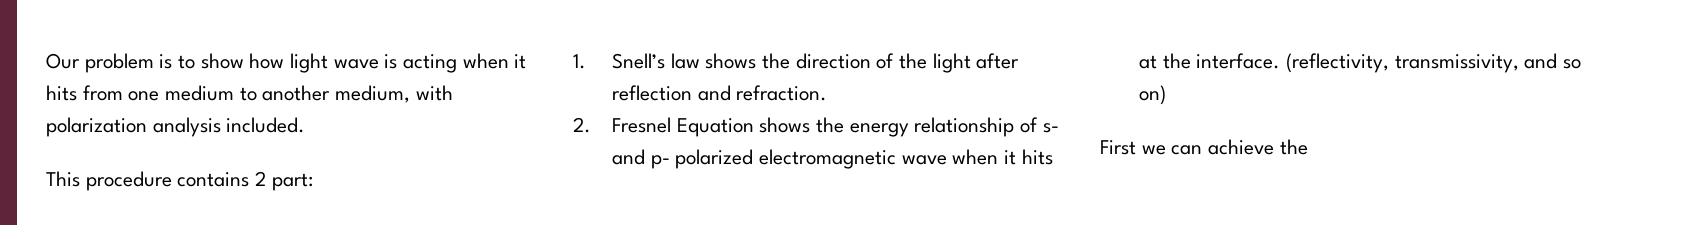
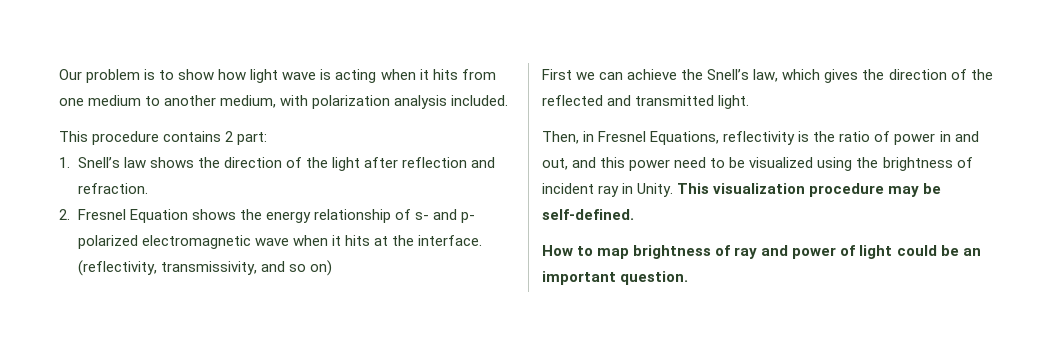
- First we can achieve the
+ First we can achieve the Snell’s law, which gives the direction of the reflected and transmitted light.
+ Then, in Fresnel Equations, reflectivity is the ratio of power in and out, and this power need to be visualized using the brightness of incident ray in Unity. This visualization procedure may be self-defined.
+ How to map brightness of ray and power of light could be an important question.

